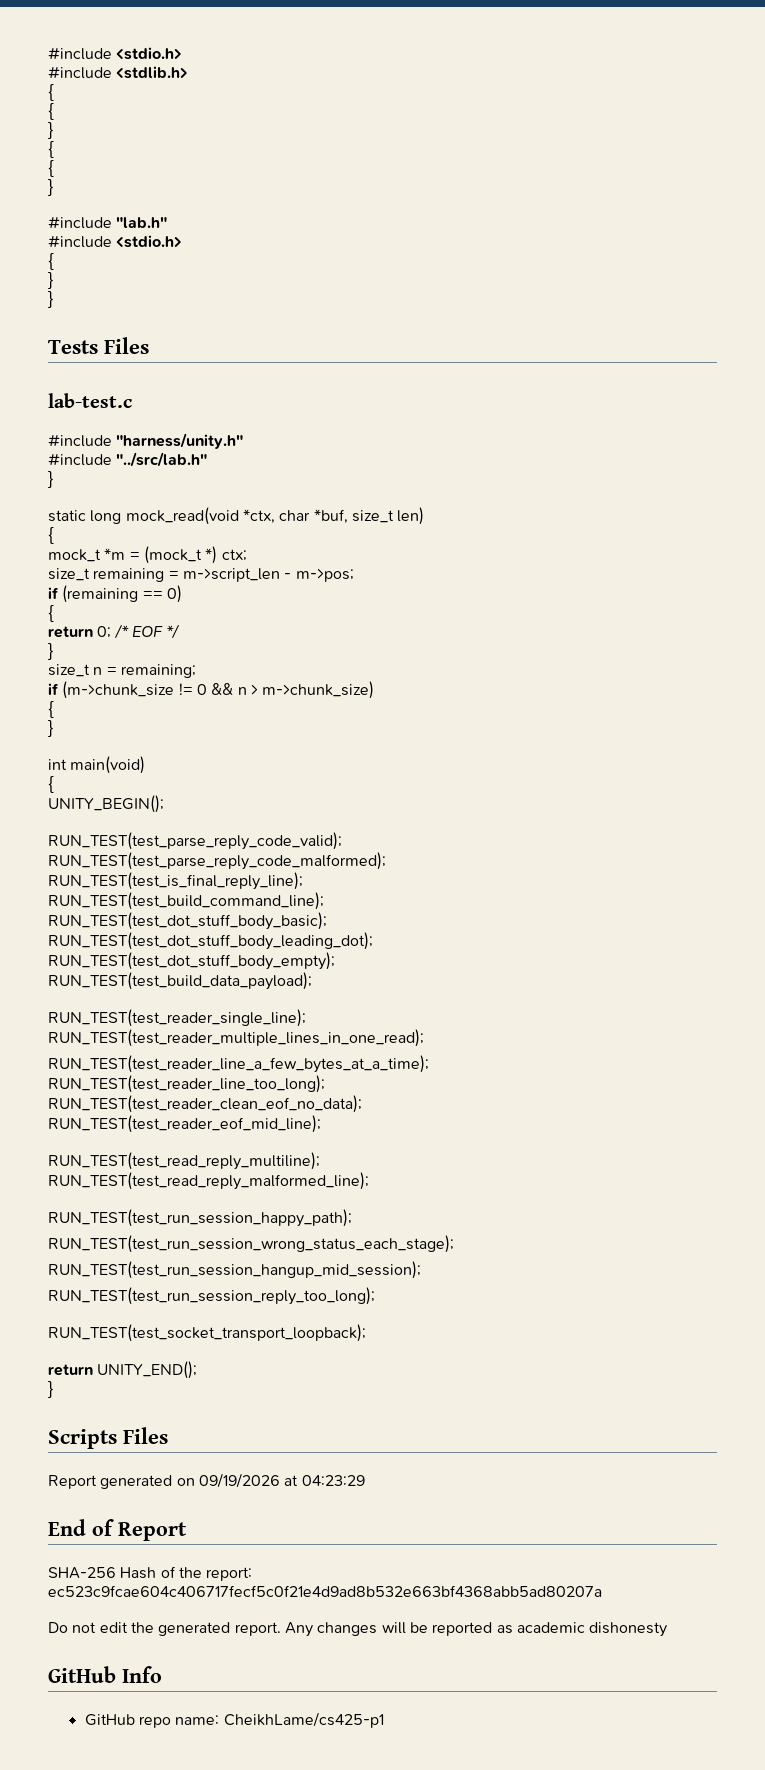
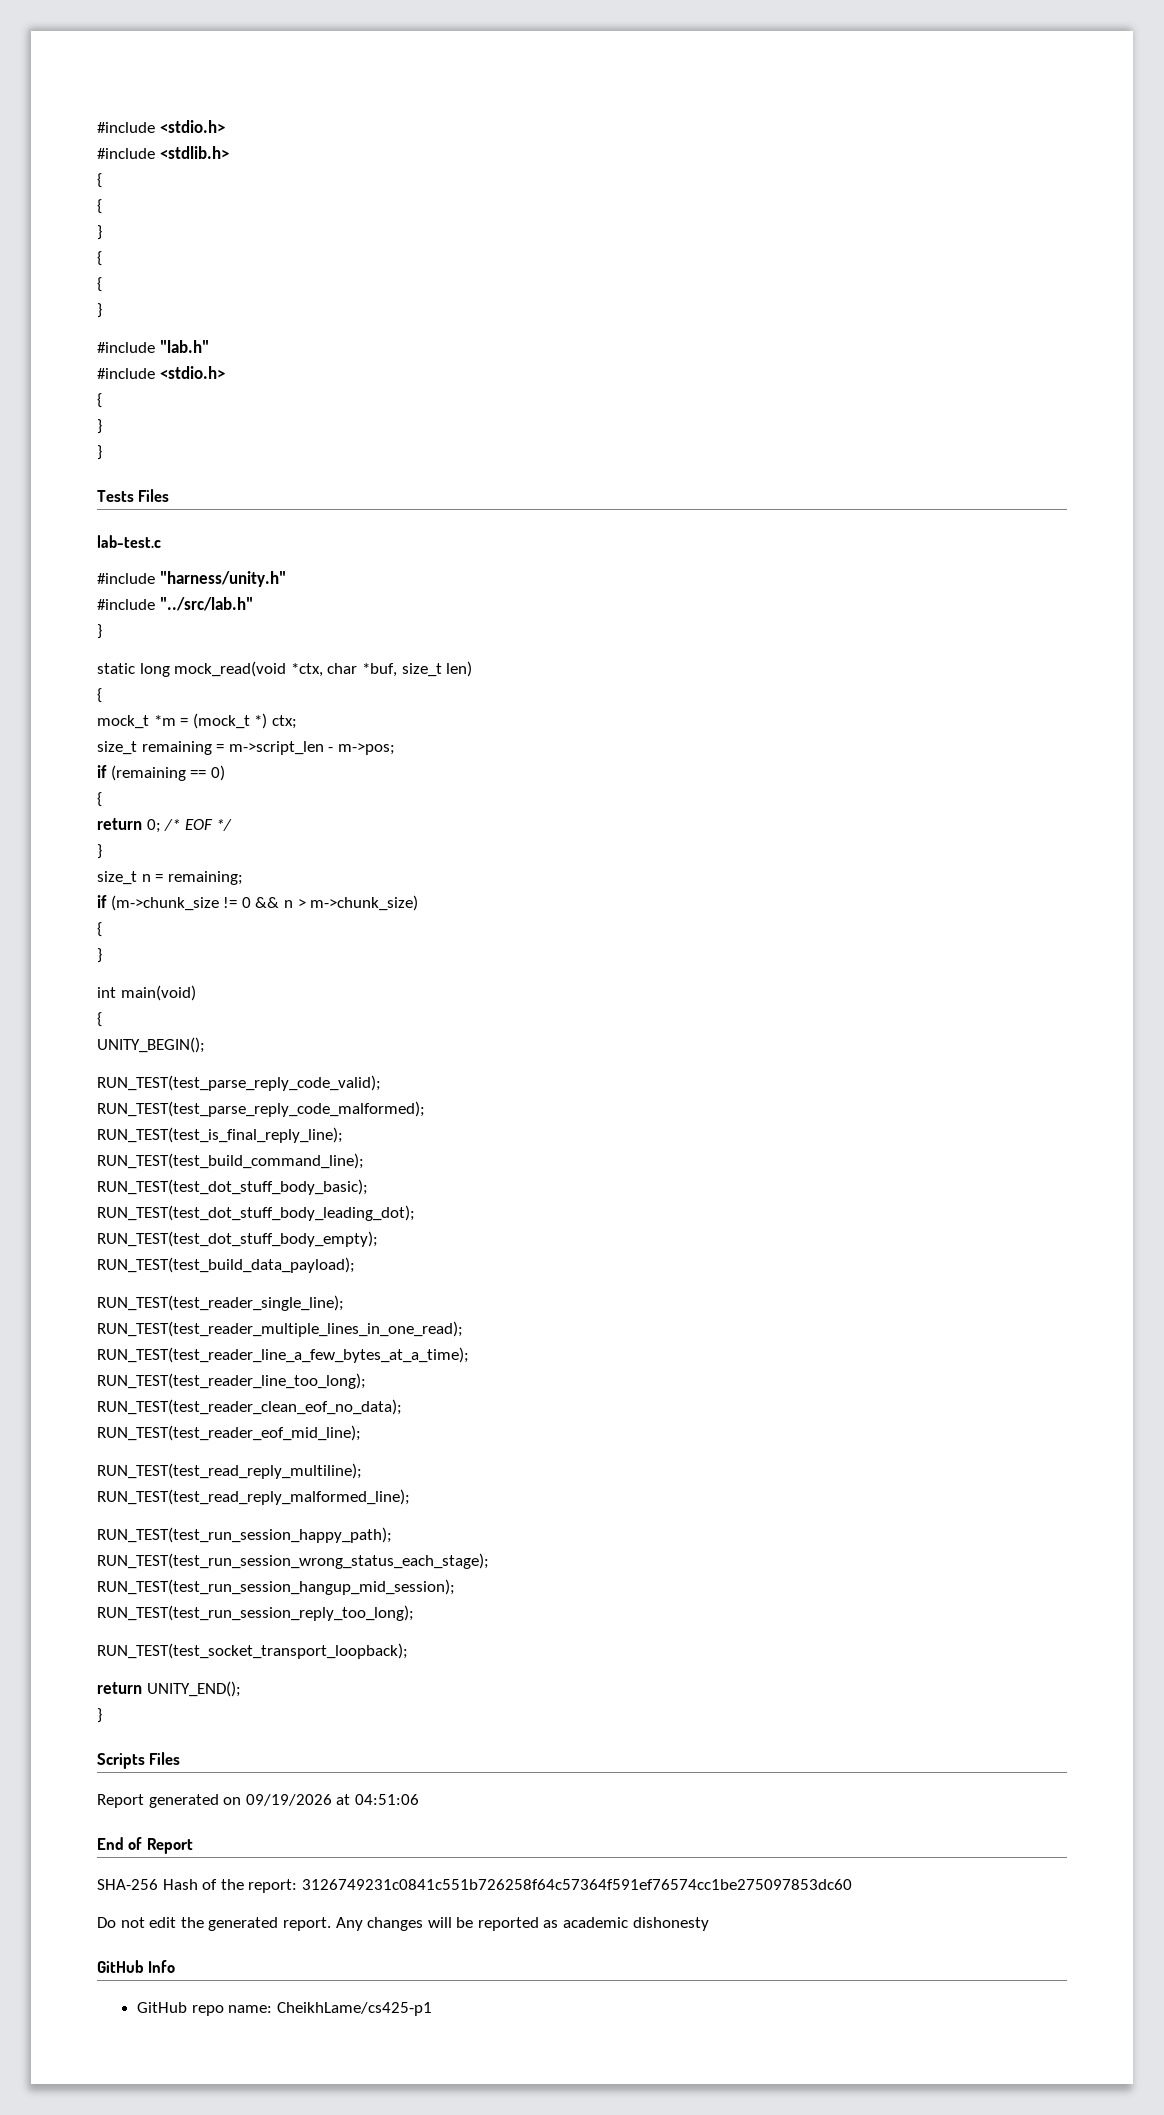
- Report generated on 09/19/2026 at 04:23:29
+ Report generated on 09/19/2026 at 04:51:06
- SHA-256 Hash of the report: ec523c9fcae604c406717fecf5c0f21e4d9ad8b532e663bf4368abb5ad80207a
+ SHA-256 Hash of the report: 3126749231c0841c551b726258f64c57364f591ef76574cc1be275097853dc60

